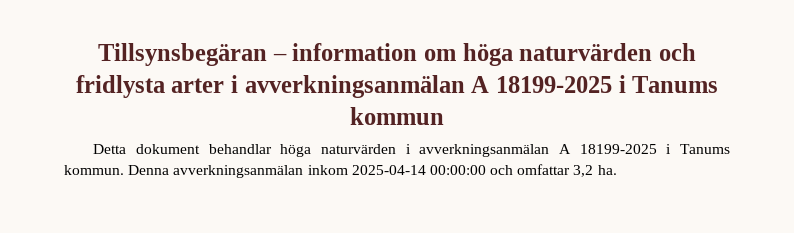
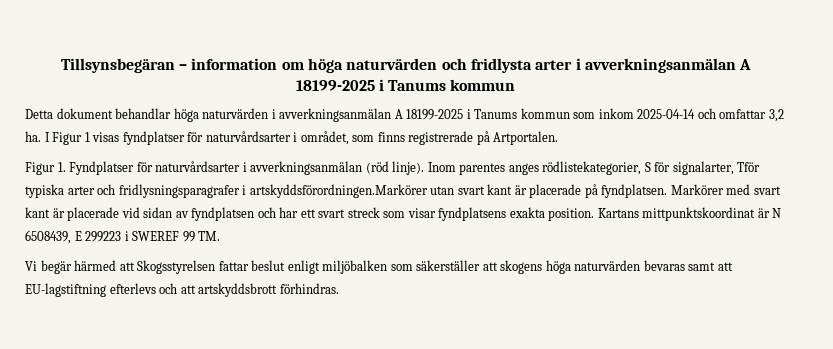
- Detta dokument behandlar höga naturvärden i avverkningsanmälan A 18199-2025 i Tanums kommun. Denna avverkningsanmälan inkom 2025-04-14 00:00:00 och omfattar 3,2 ha.
+ Detta dokument behandlar höga naturvärden i avverkningsanmälan A 18199-2025 i Tanums kommun som inkom 2025-04-14 och omfattar 3,2 ha.
+ I Figur 1 visas fyndplatser för naturvårdsarter i området, som finns registrerade på Artportalen.
+ Figur 1. Fyndplatser för naturvårdsarter i avverkningsanmälan (röd linje). Inom parentes anges rödlistekategorier, S för signalarter, Tför typiska arter och fridlysningsparagrafer i artskyddsförordningen.Markörer utan svart kant är placerade på fyndplatsen. Markörer med svart kant är placerade vid sidan av fyndplatsen och har ett svart streck som visar fyndplatsens exakta position. Kartans mittpunktskoordinat är N 6508439, E 299223 i SWEREF 99 TM.
+ Vi begär härmed att Skogsstyrelsen fattar beslut enligt miljöbalken som säkerställer att skogens höga naturvärden bevaras samt att EU-lagstiftning efterlevs och att artskyddsbrott förhindras.

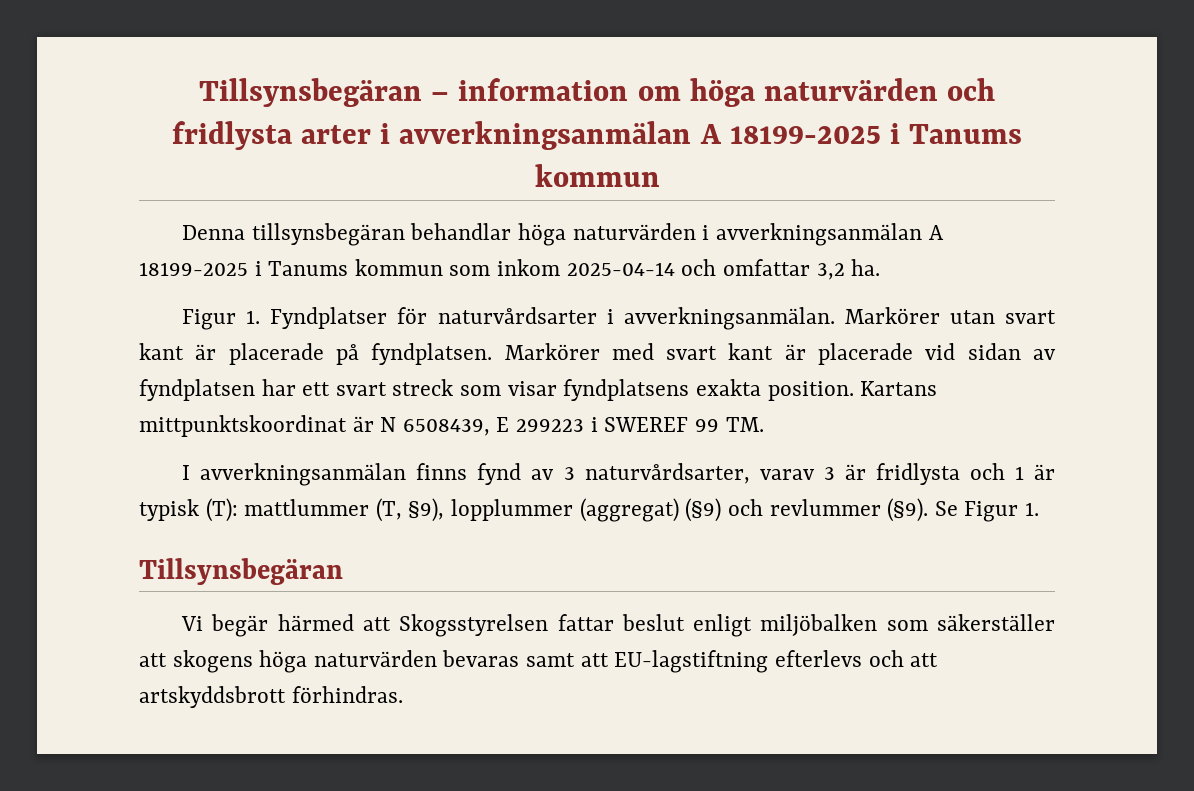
- Detta dokument behandlar höga naturvärden i avverkningsanmälan A 18199-2025 i Tanums kommun som inkom 2025-04-14 och omfattar 3,2 ha. I Figur 1 visas fyndplatser för naturvårdsarter i området, som finns registrerade på Artportalen.
+ Denna tillsynsbegäran behandlar höga naturvärden i avverkningsanmälan A 18199-2025 i Tanums kommun som inkom 2025-04-14 och omfattar 3,2 ha.
- Figur 1. Fyndplatser för naturvårdsarter i avverkningsanmälan (röd linje). Inom parentes anges rödlistekategorier, S för signalarter, Tför typiska arter och fridlysningsparagrafer i artskyddsförordningen.Markörer utan svart kant är placerade på fyndplatsen.
+ Figur 1. Fyndplatser för naturvårdsarter i avverkningsanmälan. Markörer utan svart kant är placerade på fyndplatsen.
- Markörer med svart kant är placerade vid sidan av fyndplatsen och har ett svart streck som visar fyndplatsens exakta position.
+ Markörer med svart kant är placerade vid sidan av fyndplatsen har ett svart streck som visar fyndplatsens exakta position.
+ I avverkningsanmälan finns fynd av 3 naturvårdsarter, varav 3 är fridlysta och 1 är typisk (T): mattlummer (T, §9), lopplummer (aggregat) (§9) och revlummer (§9). Se Figur 1.
+ Tillsynsbegäran

